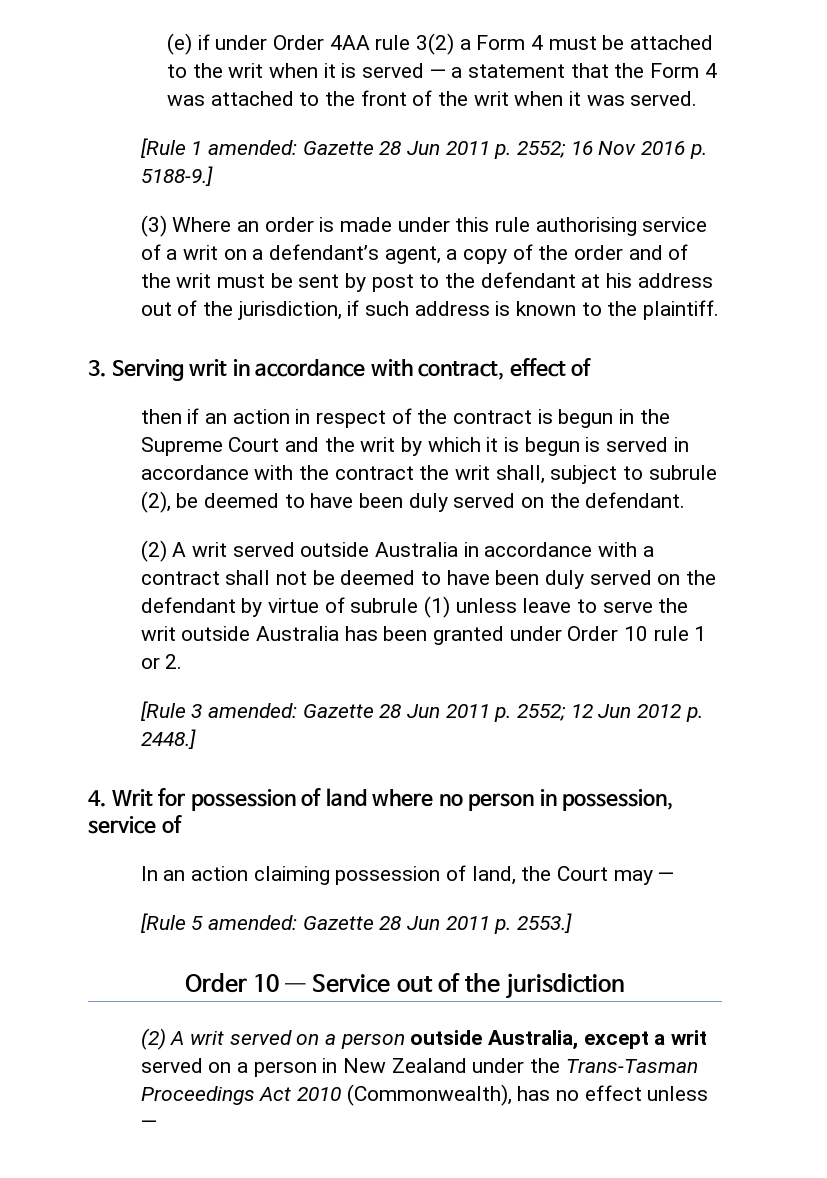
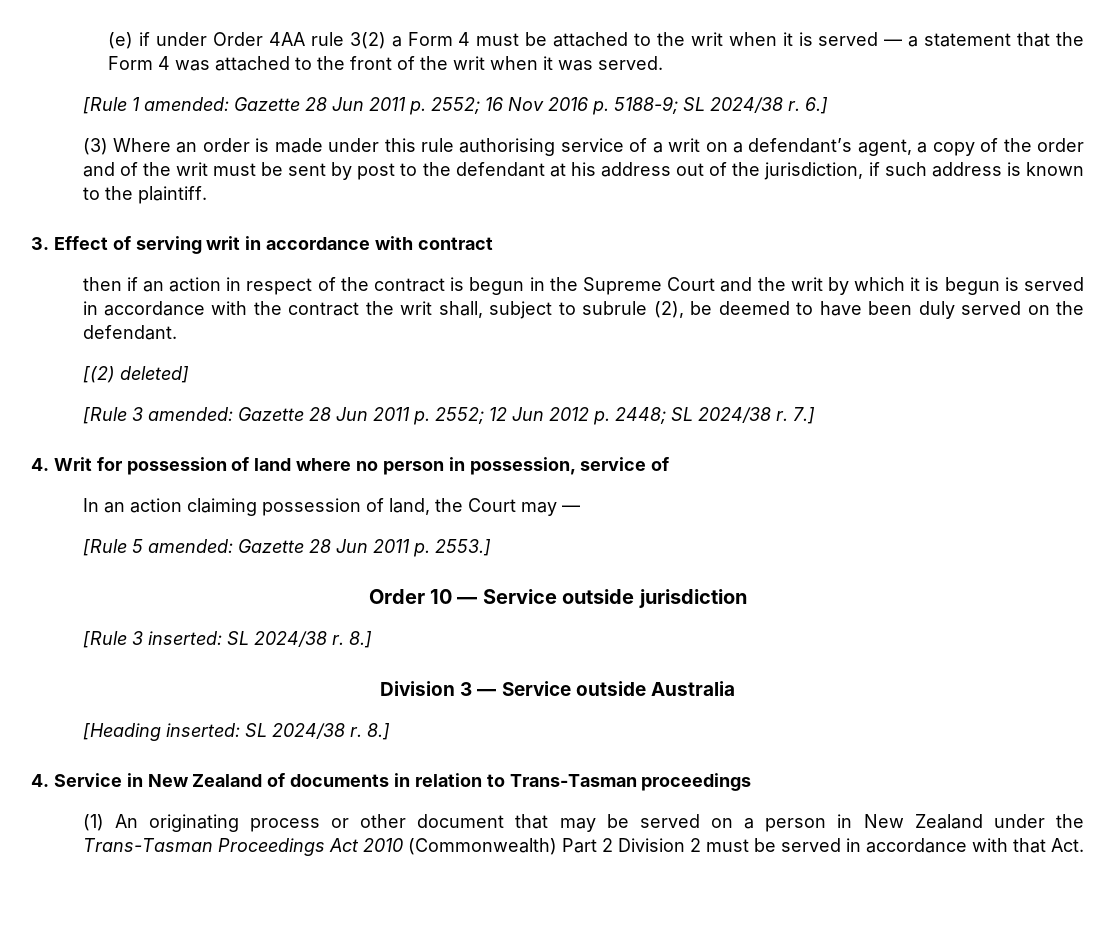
- [Rule 1 amended: Gazette 28 Jun 2011 p. 2552; 16 Nov 2016 p. 5188-9.]
+ [Rule 1 amended: Gazette 28 Jun 2011 p. 2552; 16 Nov 2016 p. 5188-9; SL 2024/38 r. 6.]
- 3. Serving writ in accordance with contract, effect of
+ 3. Effect of serving writ in accordance with contract
- (2) A writ served outside Australia in accordance with a contract shall not be deemed to have been duly served on the defendant by virtue of subrule (1) unless leave to serve the writ outside Australia has been granted under Order 10 rule 1 or 2.
+ [(2) deleted]
- [Rule 3 amended: Gazette 28 Jun 2011 p. 2552; 12 Jun 2012 p. 2448.]
+ [Rule 3 amended: Gazette 28 Jun 2011 p. 2552; 12 Jun 2012 p. 2448; SL 2024/38 r. 7.]
- Order 10 — Service out of the jurisdiction
- (2) A writ served on a person outside Australia, except a writ served on a person in New Zealand under the Trans-Tasman Proceedings Act 2010 (Commonwealth), has no effect unless —
+ Order 10 — Service outside jurisdiction
+ [Rule 3 inserted: SL 2024/38 r. 8.]
+ Division 3 — Service outside Australia
+ [Heading inserted: SL 2024/38 r. 8.]
+ 4. Service in New Zealand of documents in relation to Trans-Tasman proceedings
+ (1) An originating process or other document that may be served on a person in New Zealand under the Trans-Tasman Proceedings Act 2010 (Commonwealth) Part 2 Division 2 must be served in accordance with that Act.

